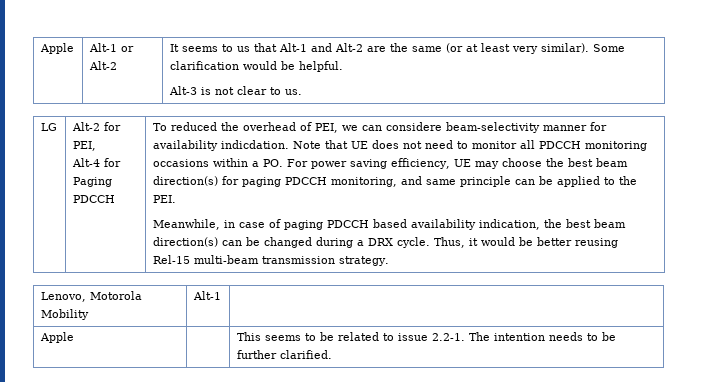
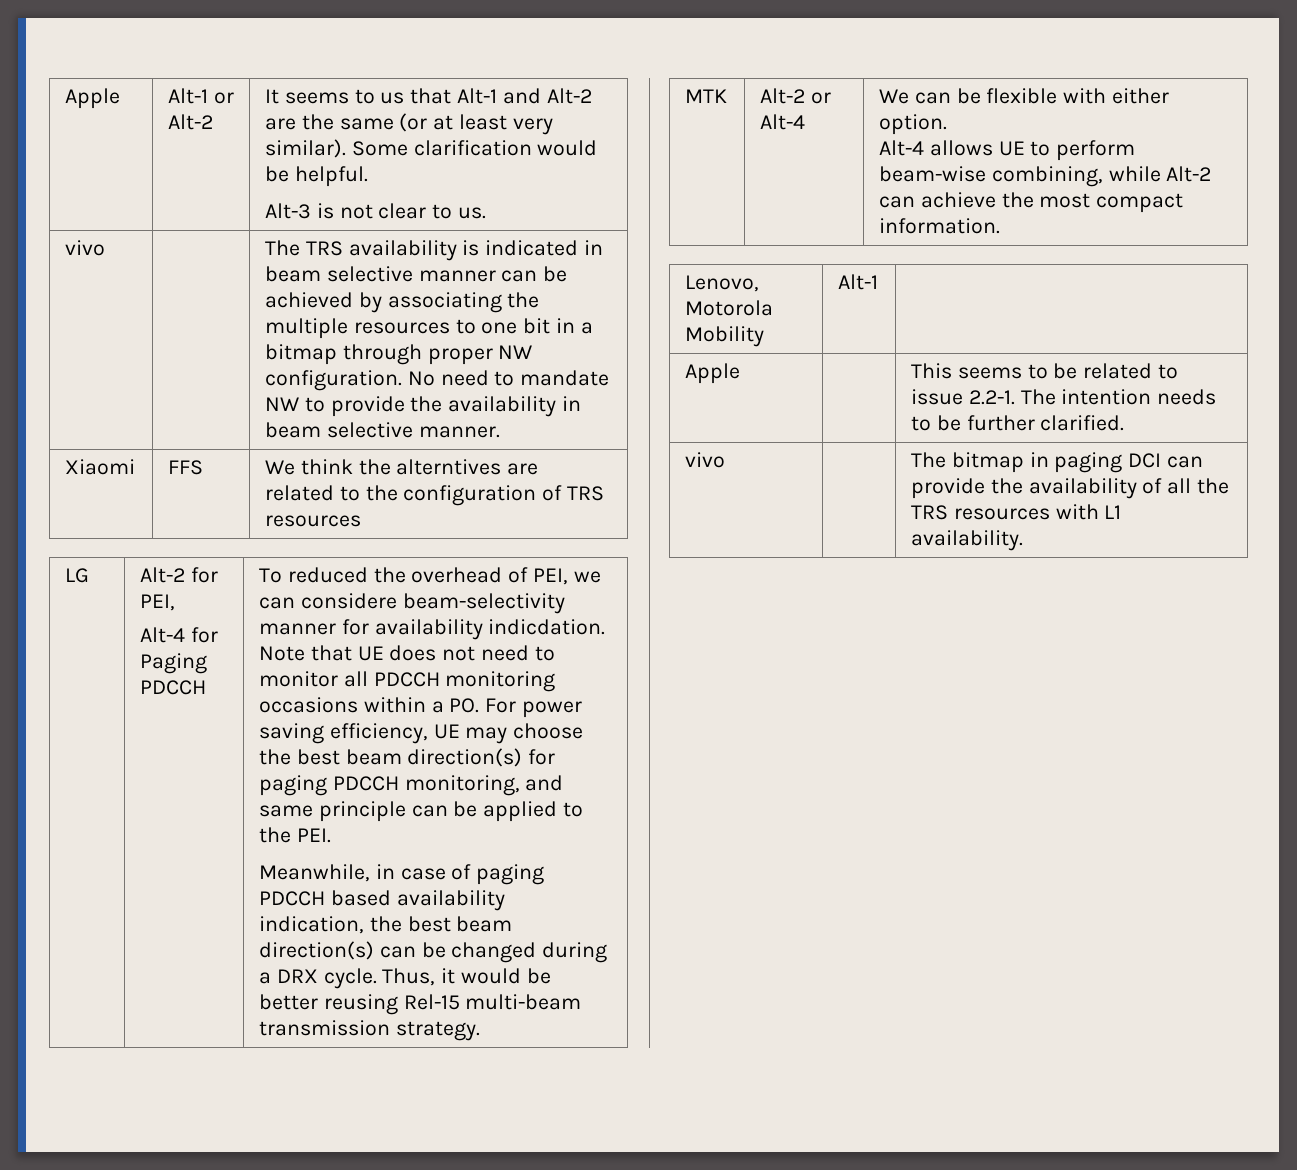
+ vivo | | The TRS availability is indicated in beam selective manner can be achieved by associating the multiple resources to one bit in a bitmap through proper NW configuration. No need to mandate NW to provide the availability in beam selective manner.
+ Xiaomi | FFS | We think the alterntives are related to the configuration of TRS resources
+ MTK | Alt-2 or Alt-4 | We can be flexible with either option.
+ Alt-4 allows UE to perform beam-wise combining, while Alt-2 can achieve the most compact information.
+ vivo | | The bitmap in paging DCI can provide the availability of all the TRS resources with L1 availability.

